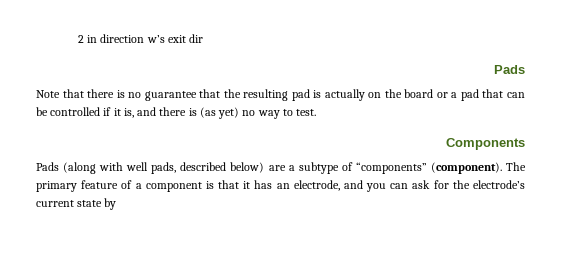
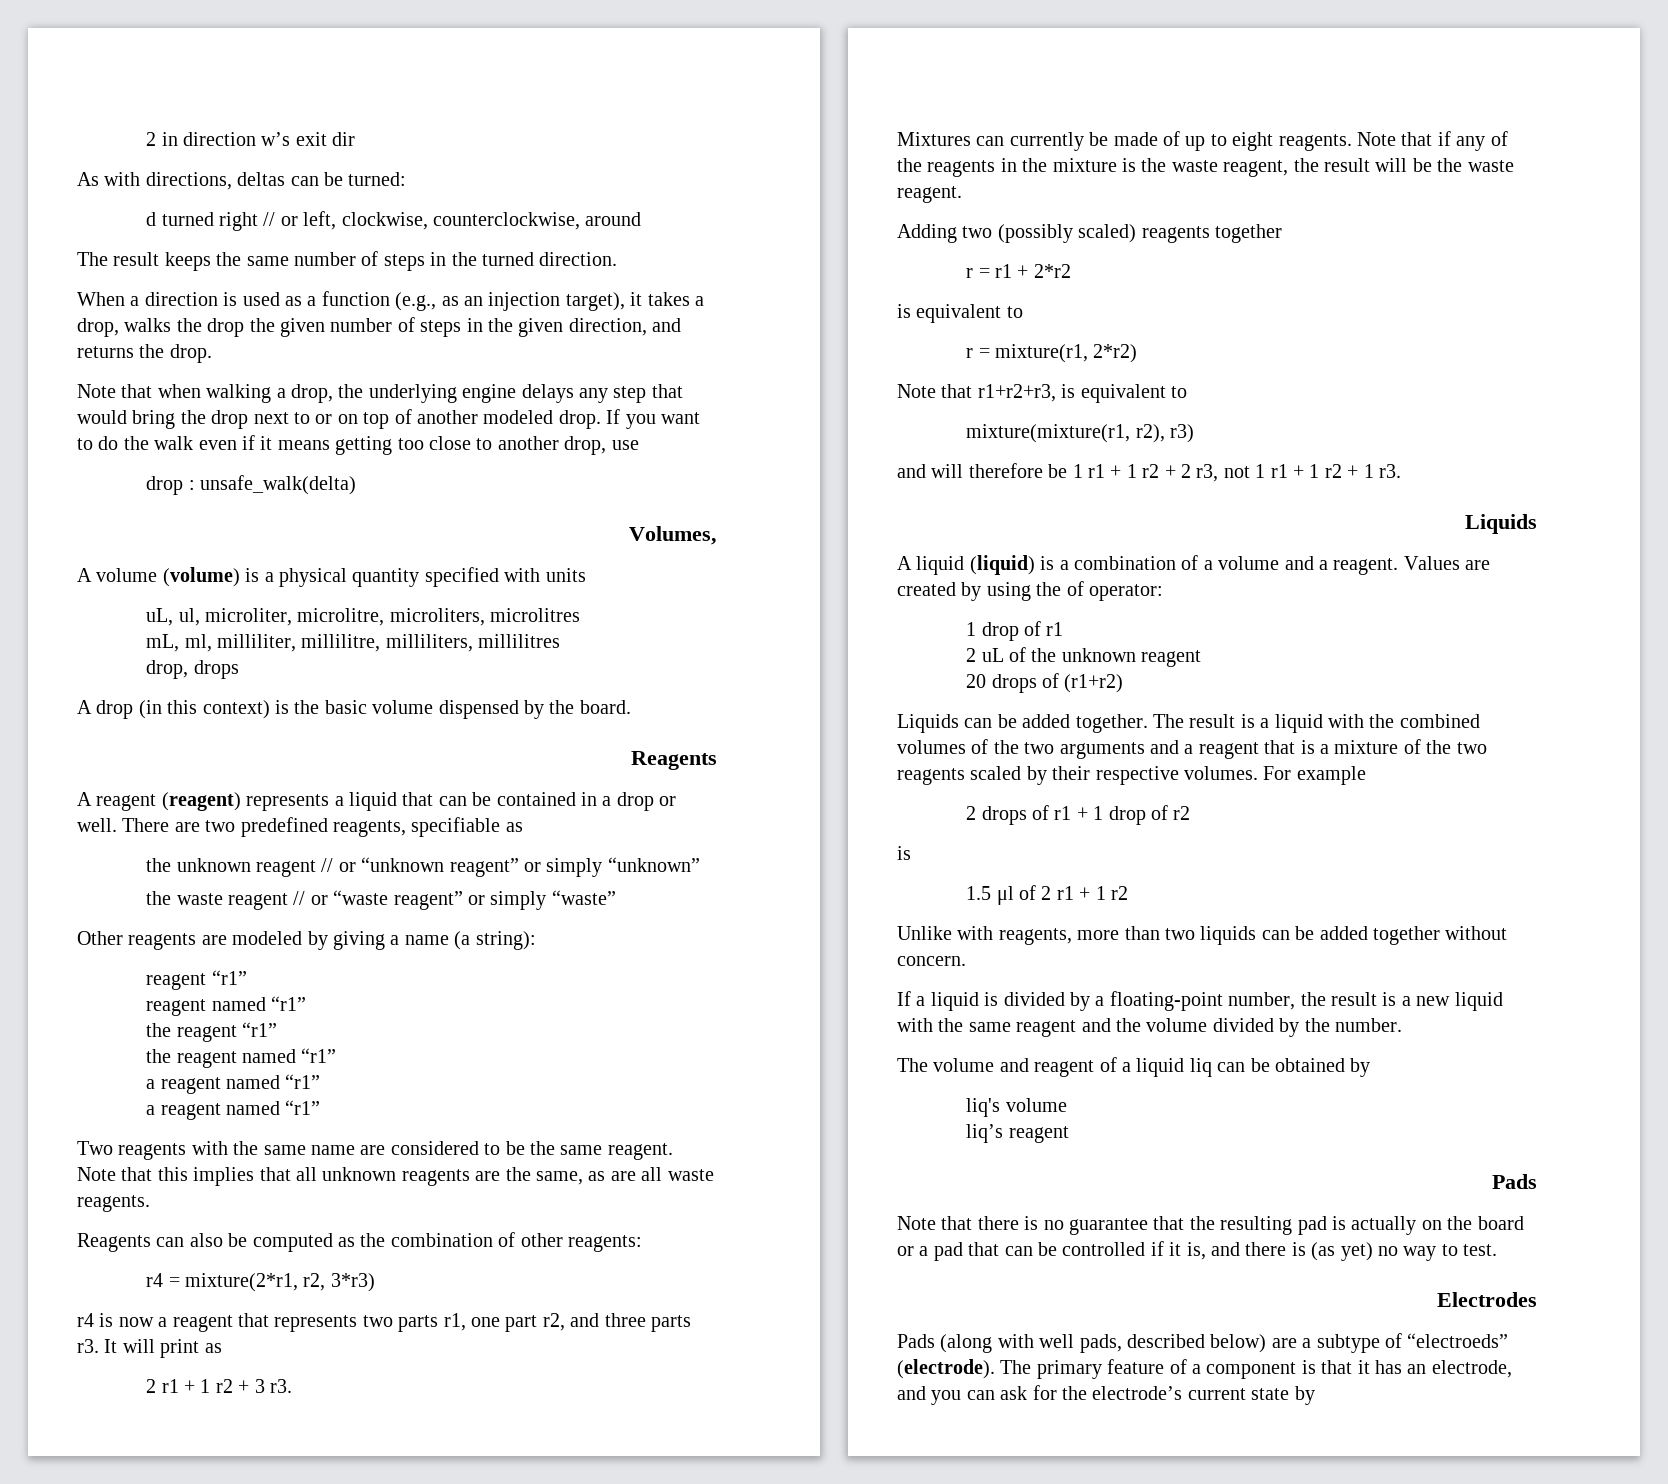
+ As with directions, deltas can be turned:
+ d turned right // or left, clockwise, counterclockwise, around
+ The result keeps the same number of steps in the turned direction.
+ When a direction is used as a function (e.g., as an injection target), it takes a drop, walks the drop the given number of steps in the given direction, and returns the drop.
+ Note that when walking a drop, the underlying engine delays any step that would bring the drop next to or on top of another modeled drop. If you want to do the walk even if it means getting too close to another drop, use
+ drop : unsafe_walk(delta)
+ Volumes,
+ A volume (volume) is a physical quantity specified with units
+ uL, ul, microliter, microlitre, microliters, microlitres
+ mL, ml, milliliter, millilitre, milliliters, millilitres
+ drop, drops
+ A drop (in this context) is the basic volume dispensed by the board.
+ Reagents
+ A reagent (reagent) represents a liquid that can be contained in a drop or well. There are two predefined reagents, specifiable as
+ the unknown reagent // or “unknown reagent” or simply “unknown”
+ the waste reagent // or “waste reagent” or simply “waste”
+ Other reagents are modeled by giving a name (a string):
+ reagent “r1”
+ reagent named “r1”
+ the reagent “r1”
+ the reagent named “r1”
+ a reagent named “r1”
+ a reagent named “r1”
+ Two reagents with the same name are considered to be the same reagent. Note that this implies that all unknown reagents are the same, as are all waste reagents.
+ Reagents can also be computed as the combination of other reagents:
+ r4 = mixture(2*r1, r2, 3*r3)
+ r4 is now a reagent that represents two parts r1, one part r2, and three parts r3. It will print as
+ 2 r1 + 1 r2 + 3 r3.
+ Mixtures can currently be made of up to eight reagents. Note that if any of the reagents in the mixture is the waste reagent, the result will be the waste reagent.
+ Adding two (possibly scaled) reagents together
+ r = r1 + 2*r2
+ is equivalent to
+ r = mixture(r1, 2*r2)
+ Note that r1+r2+r3, is equivalent to
+ mixture(mixture(r1, r2), r3)
+ and will therefore be 1 r1 + 1 r2 + 2 r3, not 1 r1 + 1 r2 + 1 r3.
+ Liquids
+ A liquid (liquid) is a combination of a volume and a reagent. Values are created by using the of operator:
+ 1 drop of r1
+ 2 uL of the unknown reagent
+ 20 drops of (r1+r2)
+ Liquids can be added together. The result is a liquid with the combined volumes of the two arguments and a reagent that is a mixture of the two reagents scaled by their respective volumes. For example
+ 2 drops of r1 + 1 drop of r2
+ is
+ 1.5 μl of 2 r1 + 1 r2
+ Unlike with reagents, more than two liquids can be added together without concern.
+ If a liquid is divided by a floating-point number, the result is a new liquid with the same reagent and the volume divided by the number.
+ The volume and reagent of a liquid liq can be obtained by
+ liq's volume
+ liq’s reagent
- Components
+ Electrodes
- Pads (along with well pads, described below) are a subtype of “components” (component).
+ Pads (along with well pads, described below) are a subtype of “electroeds” (electrode).

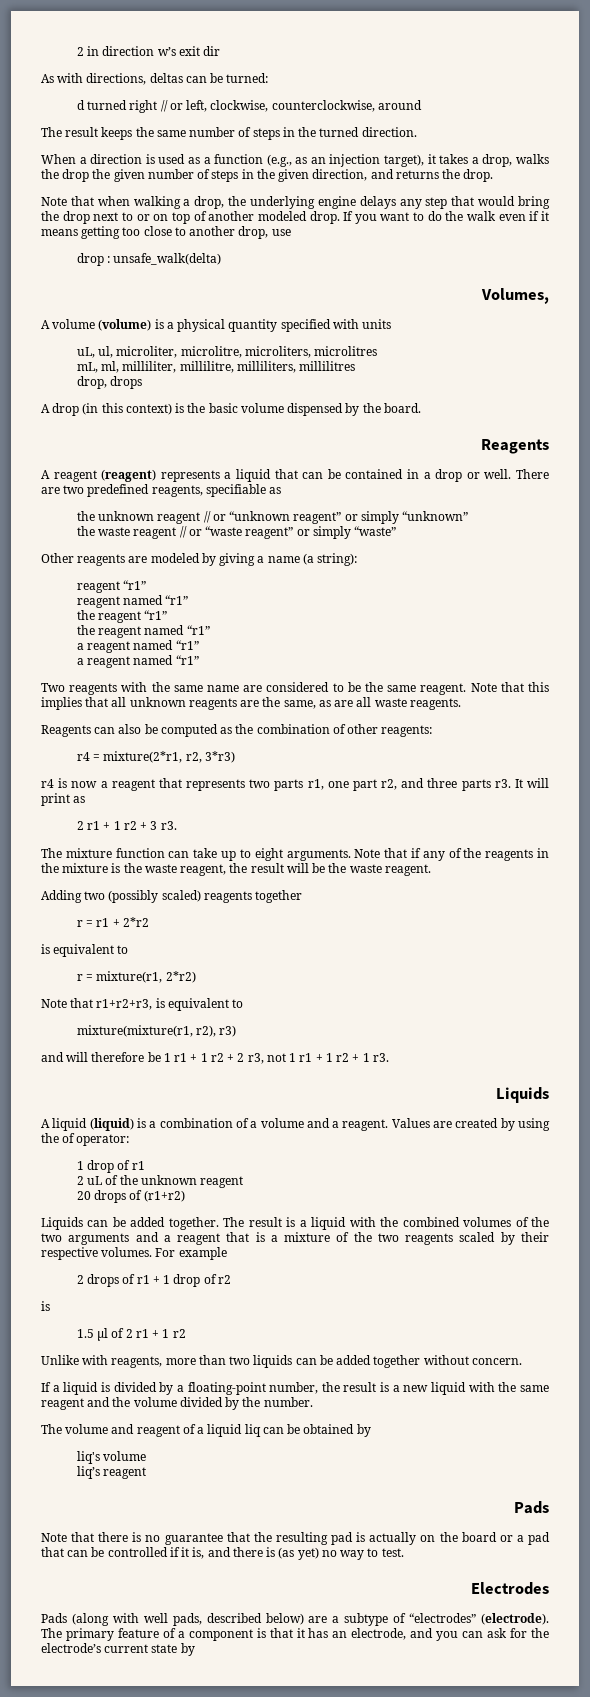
- Mixtures can currently be made of up to eight reagents.
+ The mixture function can take up to eight arguments.
- Pads (along with well pads, described below) are a subtype of “electroeds” (electrode).
+ Pads (along with well pads, described below) are a subtype of “electrodes” (electrode).

